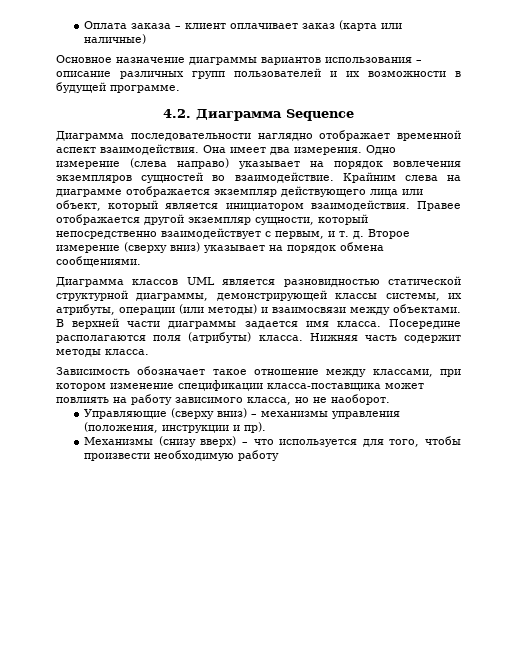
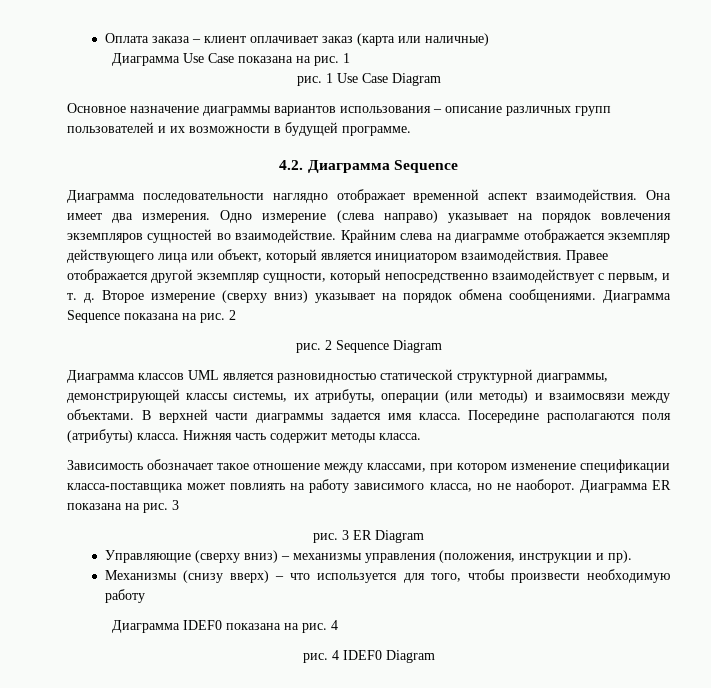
+ Диаграмма Use Case показана на рис. 1
+ рис. 1 Use Case Diagram
+ Диаграмма Sequence показана на рис. 2
+ рис. 2 Sequence Diagram
+ Диаграмма ER показана на рис. 3
+ рис. 3 ER Diagram
+ Диаграмма IDEF0 показана на рис. 4
+ рис. 4 IDEF0 Diagram

